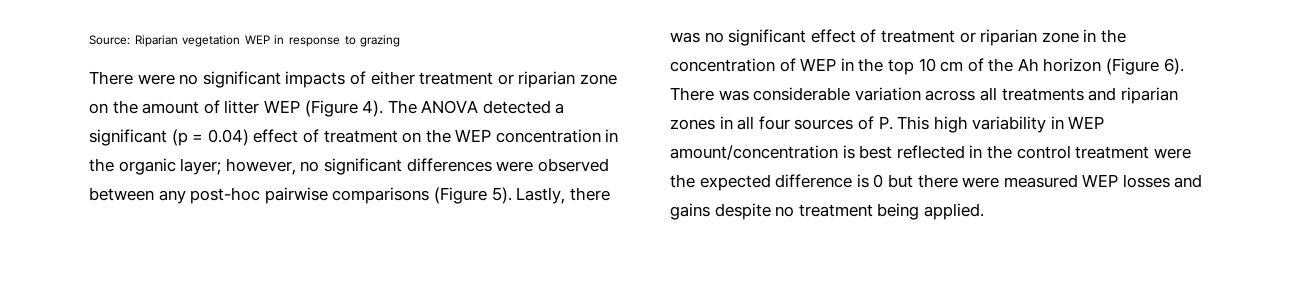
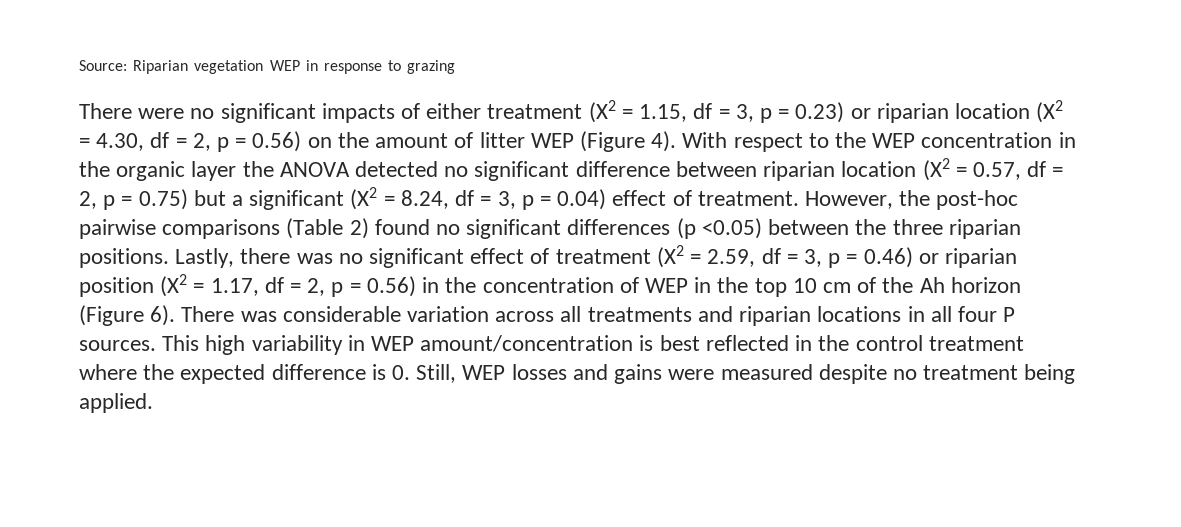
- There were no significant impacts of either treatment or riparian zone on the amount of litter WEP (Figure 4).
+ There were no significant impacts of either treatment (X2 = 1.15, df = 3, p = 0.23) or riparian location (X2 = 4.30, df = 2, p = 0.56) on the amount of litter WEP (Figure 4).
- The ANOVA detected a significant (p = 0.04) effect of treatment on the WEP concentration in the organic layer; however, no significant differences were observed between any post-hoc pairwise comparisons (Figure 5).
+ With respect to the WEP concentration in the organic layer the ANOVA detected no significant difference between riparian location (X2 = 0.57, df = 2, p = 0.75) but a significant (X2 = 8.24, df = 3, p = 0.04) effect of treatment. However, the post-hoc pairwise comparisons (Table 2) found no significant differences (p <0.05) between the three riparian positions.
- Lastly, there was no significant effect of treatment or riparian zone in the concentration of WEP in the top 10 cm of the Ah horizon (Figure 6).
+ Lastly, there was no significant effect of treatment (X2 = 2.59, df = 3, p = 0.46) or riparian position (X2 = 1.17, df = 2, p = 0.56) in the concentration of WEP in the top 10 cm of the Ah horizon (Figure 6).
- There was considerable variation across all treatments and riparian zones in all four sources of P. This high variability in WEP amount/concentration is best reflected in the control treatment were the expected difference is 0 but there were measured WEP losses and gains despite no treatment being applied.
+ There was considerable variation across all treatments and riparian locations in all four P sources. This high variability in WEP amount/concentration is best reflected in the control treatment where the expected difference is 0. Still, WEP losses and gains were measured despite no treatment being applied.

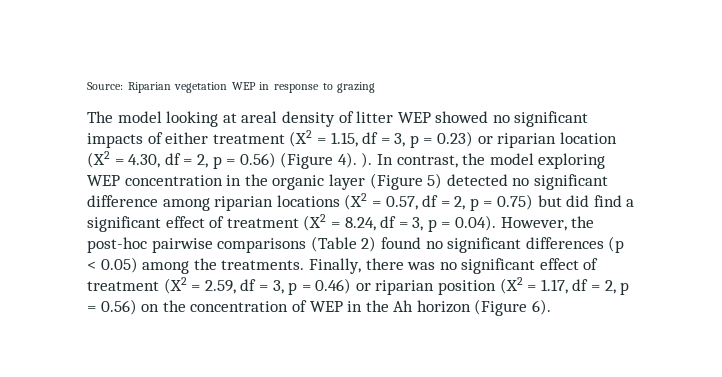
- There were no significant impacts of either treatment (X2 = 1.15, df = 3, p = 0.23) or riparian location (X2 = 4.30, df = 2, p = 0.56) on the amount of litter WEP (Figure 4). With respect to the WEP concentration in the organic layer the ANOVA detected no significant difference between riparian location (X2 = 0.57, df = 2, p = 0.75) but a significant (X2 = 8.24, df = 3, p = 0.04) effect of treatment. However, the post-hoc pairwise comparisons (Table 2) found no significant differences (p <0.05) between the three riparian positions. Lastly, there was no significant effect of treatment (X2 = 2.59, df = 3, p = 0.46) or riparian position (X2 = 1.17, df = 2, p = 0.56) in the concentration of WEP in the top 10 cm of the Ah horizon (Figure 6). There was considerable variation across all treatments and riparian locations in all four P sources. This high variability in WEP amount/concentration is best reflected in the control treatment where the expected difference is 0. Still, WEP losses and gains were measured despite no treatment being applied.
+ The model looking at areal density of litter WEP showed no significant impacts of either treatment (X2 = 1.15, df = 3, p = 0.23) or riparian location (X2 = 4.30, df = 2, p = 0.56) (Figure 4). ). In contrast, the model exploring WEP concentration in the organic layer (Figure 5) detected no significant difference among riparian locations (X2 = 0.57, df = 2, p = 0.75) but did find a significant effect of treatment (X2 = 8.24, df = 3, p = 0.04). However, the post-hoc pairwise comparisons (Table 2) found no significant differences (p < 0.05) among the treatments. Finally, there was no significant effect of treatment (X2 = 2.59, df = 3, p = 0.46) or riparian position (X2 = 1.17, df = 2, p = 0.56) on the concentration of WEP in the Ah horizon (Figure 6).

